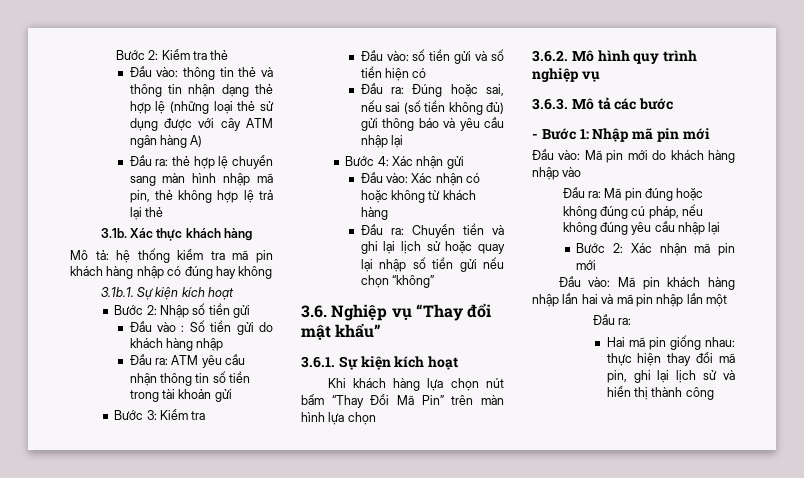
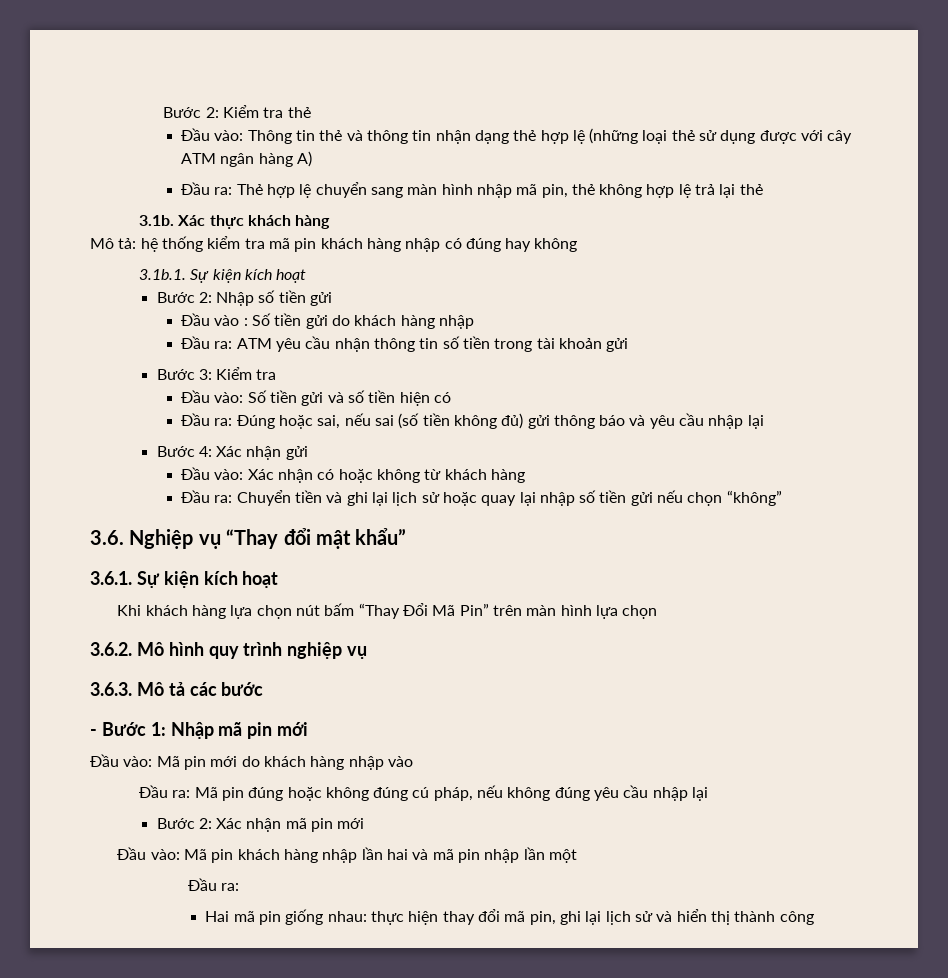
- Đầu vào: thông tin thẻ và thông tin nhận dạng thẻ hợp lệ (những loại thẻ sử dụng được với cây ATM ngân hàng A)
+ Đầu vào: Thông tin thẻ và thông tin nhận dạng thẻ hợp lệ (những loại thẻ sử dụng được với cây ATM ngân hàng A)
- Đầu ra: thẻ hợp lệ chuyển sang màn hình nhập mã pin, thẻ không hợp lệ trả lại thẻ
+ Đầu ra: Thẻ hợp lệ chuyển sang màn hình nhập mã pin, thẻ không hợp lệ trả lại thẻ
- Đầu vào: số tiền gửi và số tiền hiện có
+ Đầu vào: Số tiền gửi và số tiền hiện có

